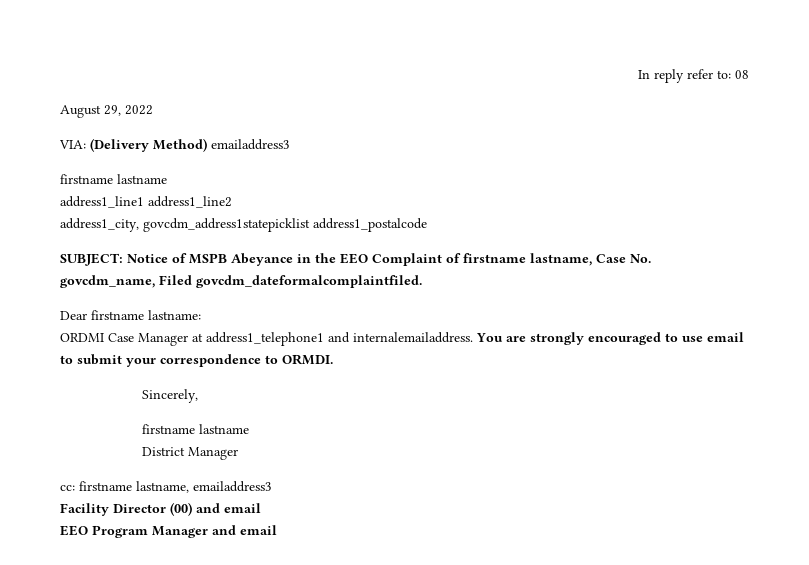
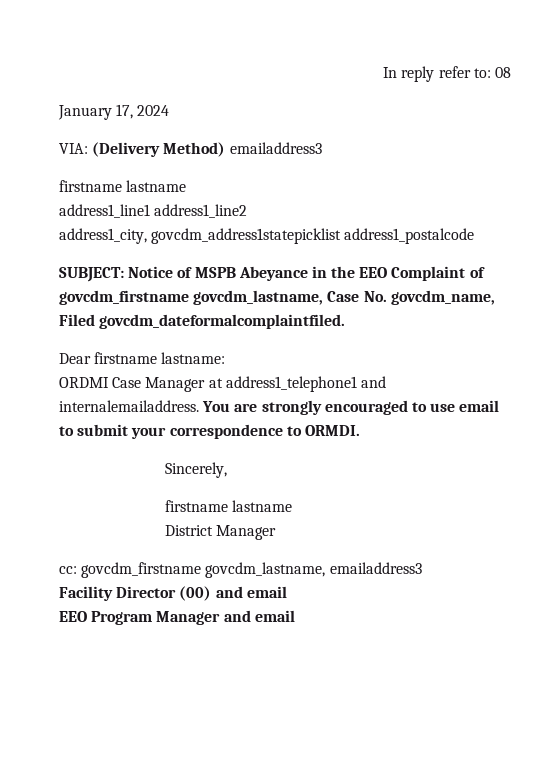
- August 29, 2022
+ January 17, 2024
- SUBJECT: Notice of MSPB Abeyance in the EEO Complaint of firstname lastname, Case No. govcdm_name, Filed govcdm_dateformalcomplaintfiled.
+ SUBJECT: Notice of MSPB Abeyance in the EEO Complaint of govcdm_firstname govcdm_lastname, Case No. govcdm_name, Filed govcdm_dateformalcomplaintfiled.
- cc: firstname lastname, emailaddress3
+ cc: govcdm_firstname govcdm_lastname, emailaddress3

